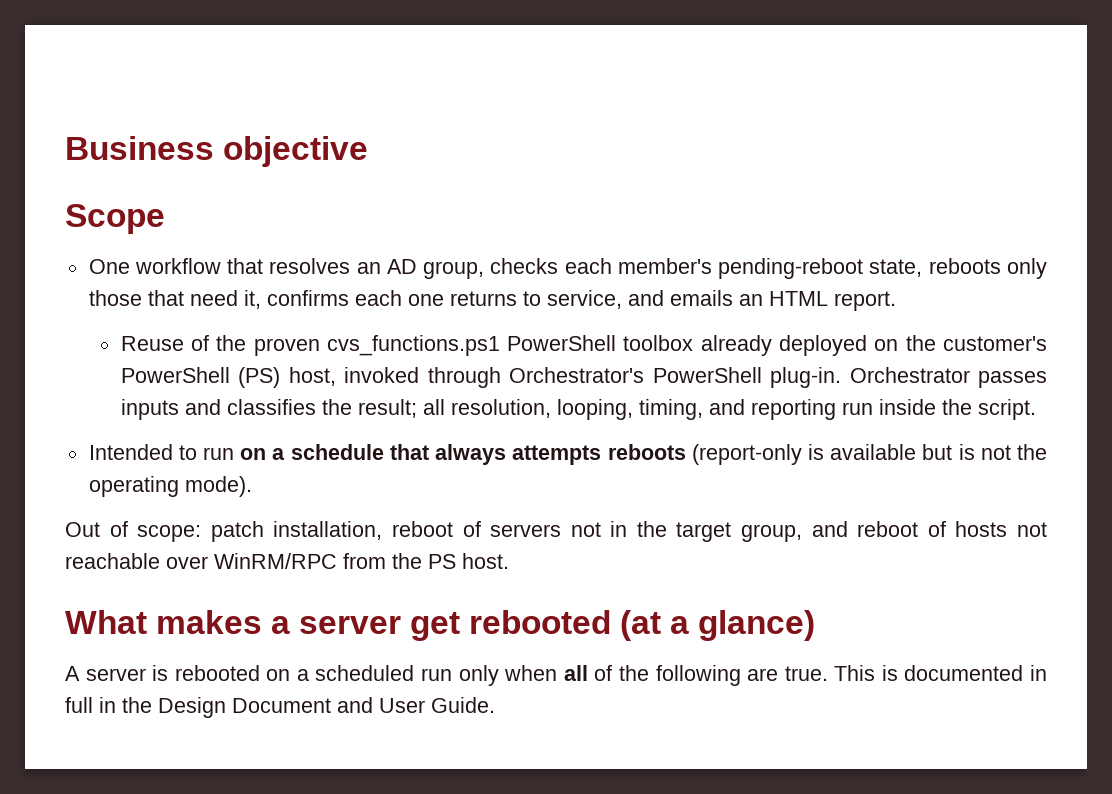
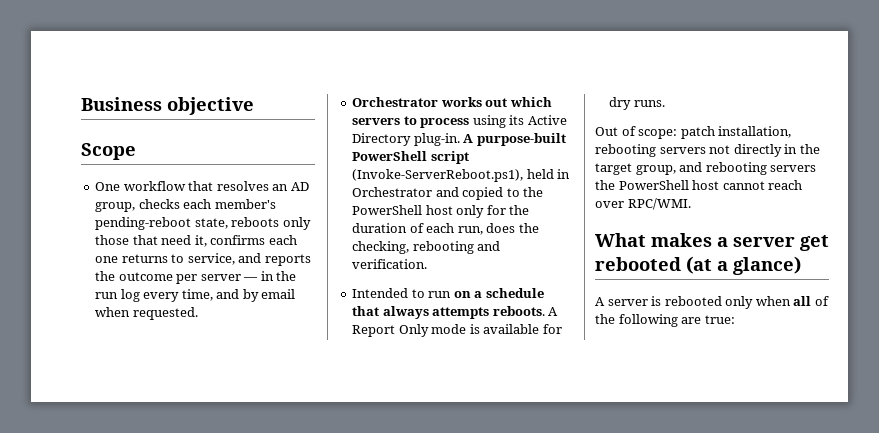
- One workflow that resolves an AD group, checks each member's pending-reboot state, reboots only those that need it, confirms each one returns to service, and emails an HTML report.
- Reuse of the proven cvs_functions.ps1 PowerShell toolbox already deployed on the customer's PowerShell (PS) host, invoked through Orchestrator's PowerShell plug-in. Orchestrator passes inputs and classifies the result; all resolution, looping, timing, and reporting run inside the script.
+ One workflow that resolves an AD group, checks each member's pending-reboot state, reboots only those that need it, confirms each one returns to service, and reports the outcome per server — in the run log every time, and by email when requested.
+ Orchestrator works out which servers to process using its Active Directory plug-in. A purpose-built PowerShell script (Invoke-ServerReboot.ps1), held in Orchestrator and copied to the PowerShell host only for the duration of each run, does the checking, rebooting and verification.
- Intended to run on a schedule that always attempts reboots (report-only is available but is not the operating mode).
+ Intended to run on a schedule that always attempts reboots. A Report Only mode is available for dry runs.
- Out of scope: patch installation, reboot of servers not in the target group, and reboot of hosts not reachable over WinRM/RPC from the PS host.
+ Out of scope: patch installation, rebooting servers not directly in the target group, and rebooting servers the PowerShell host cannot reach over RPC/WMI.
- A server is rebooted on a scheduled run only when all of the following are true. This is documented in full in the Design Document and User Guide.
+ A server is rebooted only when all of the following are true:

